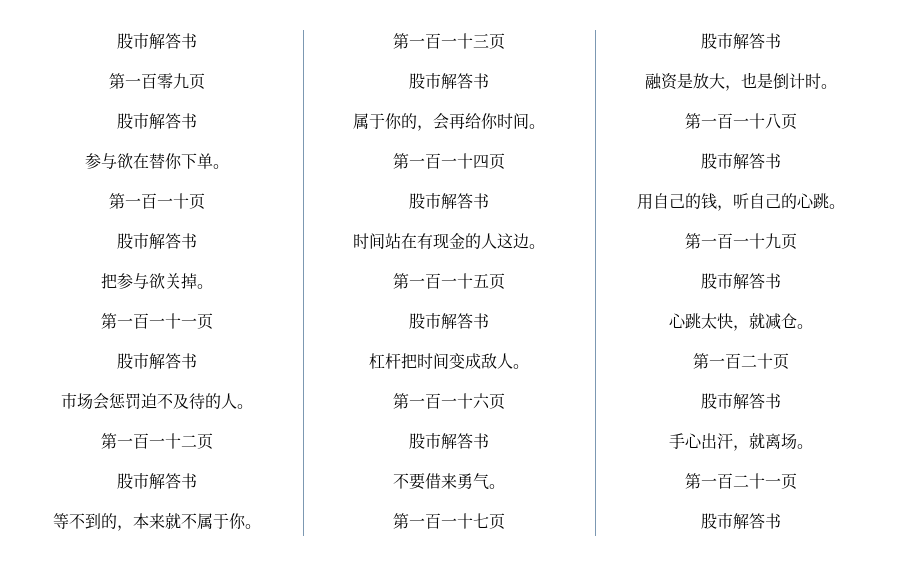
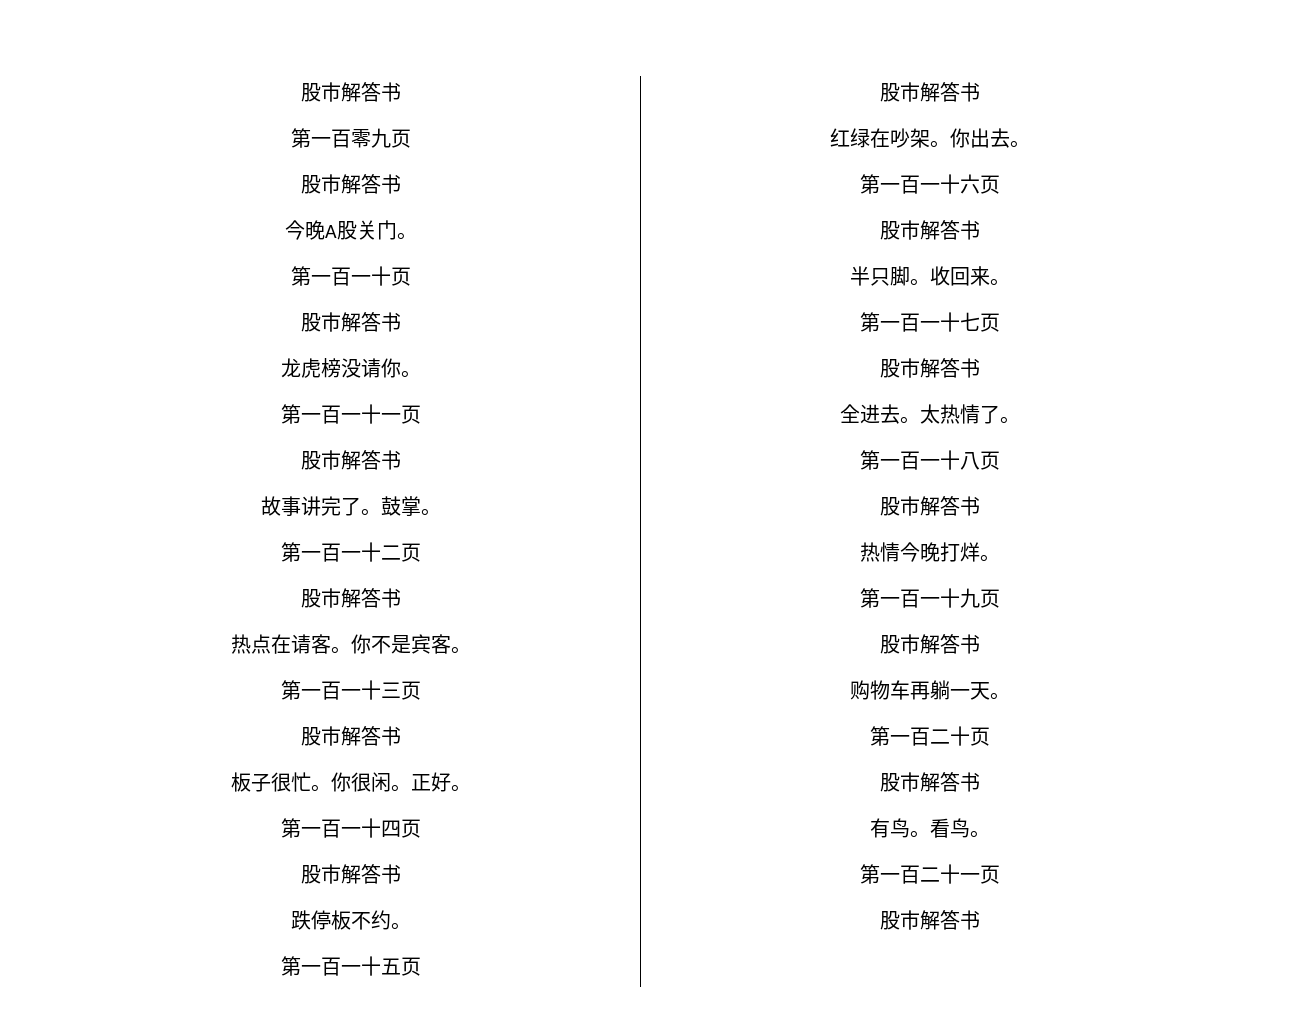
- 参与欲在替你下单。
+ 今晚A股关门。
- 把参与欲关掉。
+ 龙虎榜没请你。
- 市场会惩罚迫不及待的人。
+ 故事讲完了。鼓掌。
- 等不到的，本来就不属于你。
+ 热点在请客。你不是宾客。
- 属于你的，会再给你时间。
+ 板子很忙。你很闲。正好。
- 时间站在有现金的人这边。
+ 跌停板不约。
- 杠杆把时间变成敌人。
+ 红绿在吵架。你出去。
- 不要借来勇气。
+ 半只脚。收回来。
- 融资是放大，也是倒计时。
+ 全进去。太热情了。
- 用自己的钱，听自己的心跳。
+ 热情今晚打烊。
- 心跳太快，就减仓。
+ 购物车再躺一天。
- 手心出汗，就离场。
+ 有鸟。看鸟。

